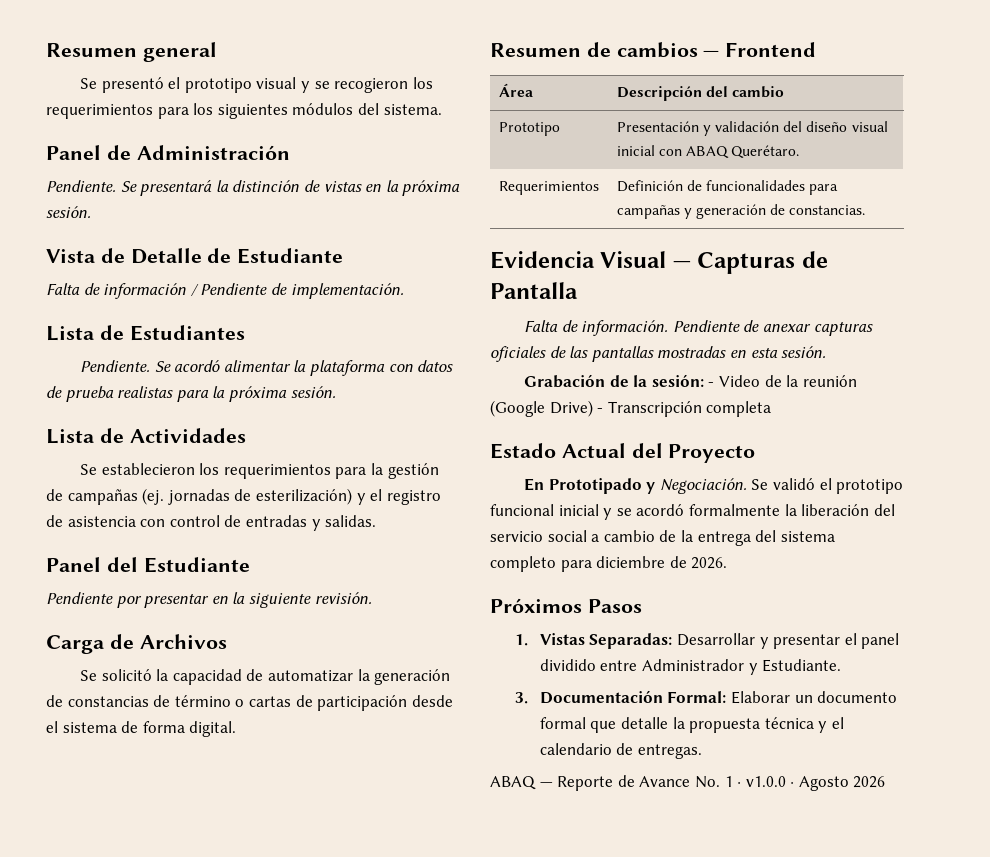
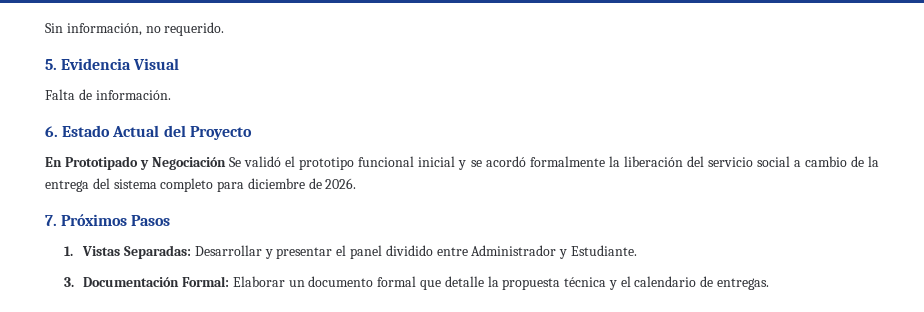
- Resumen general
- Se presentó el prototipo visual y se recogieron los requerimientos para los siguientes módulos del sistema.
- Panel de Administración
- Pendiente. Se presentará la distinción de vistas en la próxima sesión.
- Vista de Detalle de Estudiante
- Falta de información / Pendiente de implementación.
- Lista de Estudiantes
- Pendiente. Se acordó alimentar la plataforma con datos de prueba realistas para la próxima sesión.
- Lista de Actividades
- Se establecieron los requerimientos para la gestión de campañas (ej. jornadas de esterilización) y el registro de asistencia con control de entradas y salidas.
- Panel del Estudiante
- Pendiente por presentar en la siguiente revisión.
- Carga de Archivos
- Se solicitó la capacidad de automatizar la generación de constancias de término o cartas de participación desde el sistema de forma digital.
- Resumen de cambios — Frontend
- Área | Descripción del cambio
- Prototipo | Presentación y validación del diseño visual inicial con ABAQ Querétaro.
- Requerimientos | Definición de funcionalidades para campañas y generación de constancias.
- Evidencia Visual — Capturas de Pantalla
- Falta de información. Pendiente de anexar capturas oficiales de las pantallas mostradas en esta sesión.
- Grabación de la sesión: - Video de la reunión (Google Drive) - Transcripción completa
- Estado Actual del Proyecto
+ Sin información, no requerido.
+ 5. Evidencia Visual
+ Falta de información.
+ 6. Estado Actual del Proyecto
- En Prototipado y Negociación. Se validó el prototipo funcional inicial y se acordó formalmente la liberación del servicio social a cambio de la entrega del sistema completo para diciembre de 2026.
+ En Prototipado y Negociación Se validó el prototipo funcional inicial y se acordó formalmente la liberación del servicio social a cambio de la entrega del sistema completo para diciembre de 2026.
- Próximos Pasos
+ 7. Próximos Pasos
- ABAQ — Reporte de Avance No. 1 · v1.0.0 · Agosto 2026

